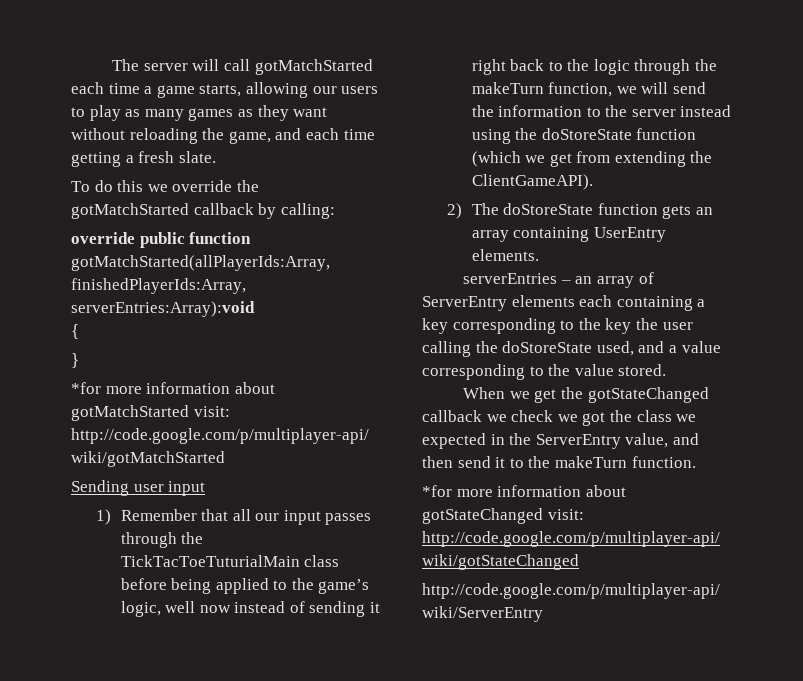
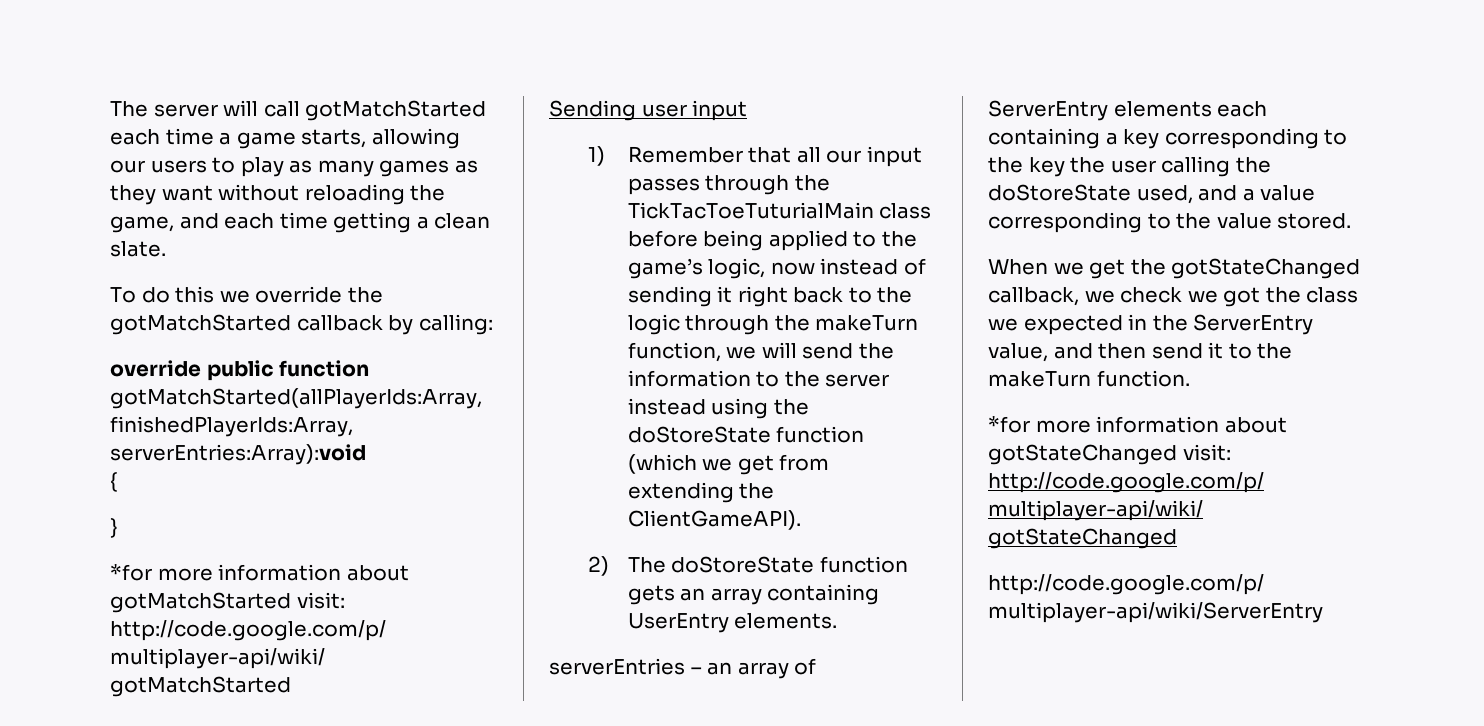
- The server will call gotMatchStarted each time a game starts, allowing our users to play as many games as they want without reloading the game, and each time getting a fresh slate.
+ The server will call gotMatchStarted each time a game starts, allowing our users to play as many games as they want without reloading the game, and each time getting a clean slate.
- 1) Remember that all our input passes through the TickTacToeTuturialMain class before being applied to the game’s logic, well now instead of sending it right back to the logic through the makeTurn function, we will send the information to the server instead using the doStoreState function (which we get from extending the ClientGameAPI).
+ 1) Remember that all our input passes through the TickTacToeTuturialMain class before being applied to the game’s logic, now instead of sending it right back to the logic through the makeTurn function, we will send the information to the server instead using the doStoreState function (which we get from extending the ClientGameAPI).
- When we get the gotStateChanged callback we check we got the class we expected in the ServerEntry value, and then send it to the makeTurn function.
+ When we get the gotStateChanged callback, we check we got the class we expected in the ServerEntry value, and then send it to the makeTurn function.

